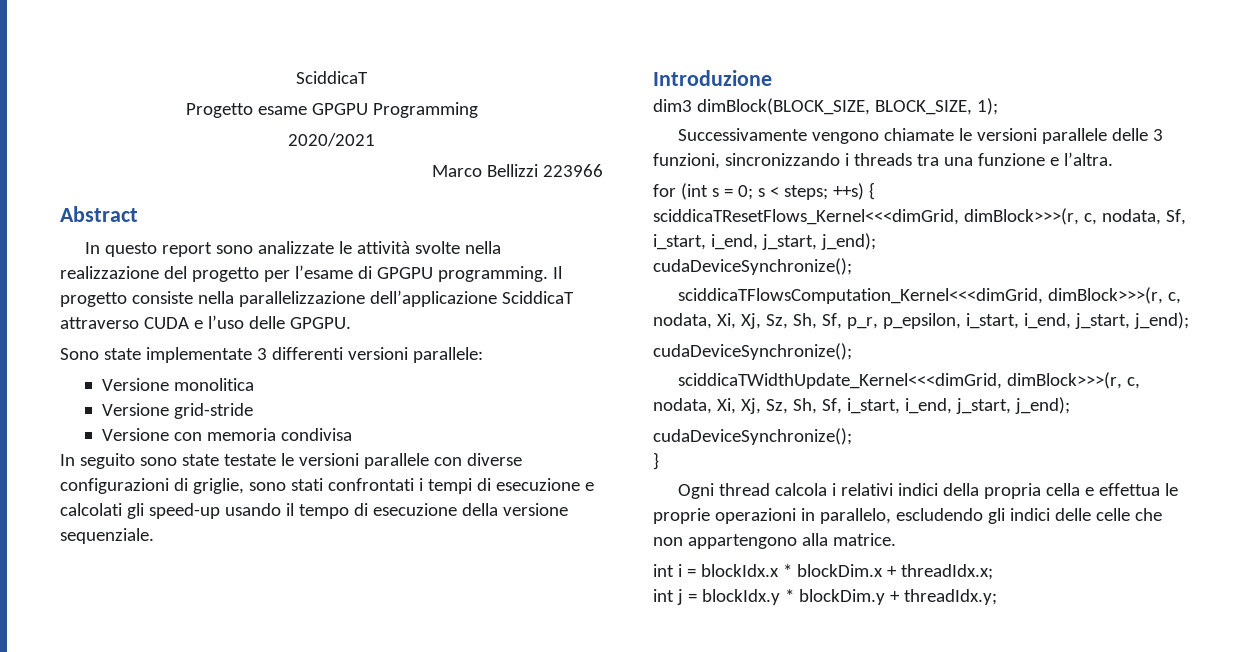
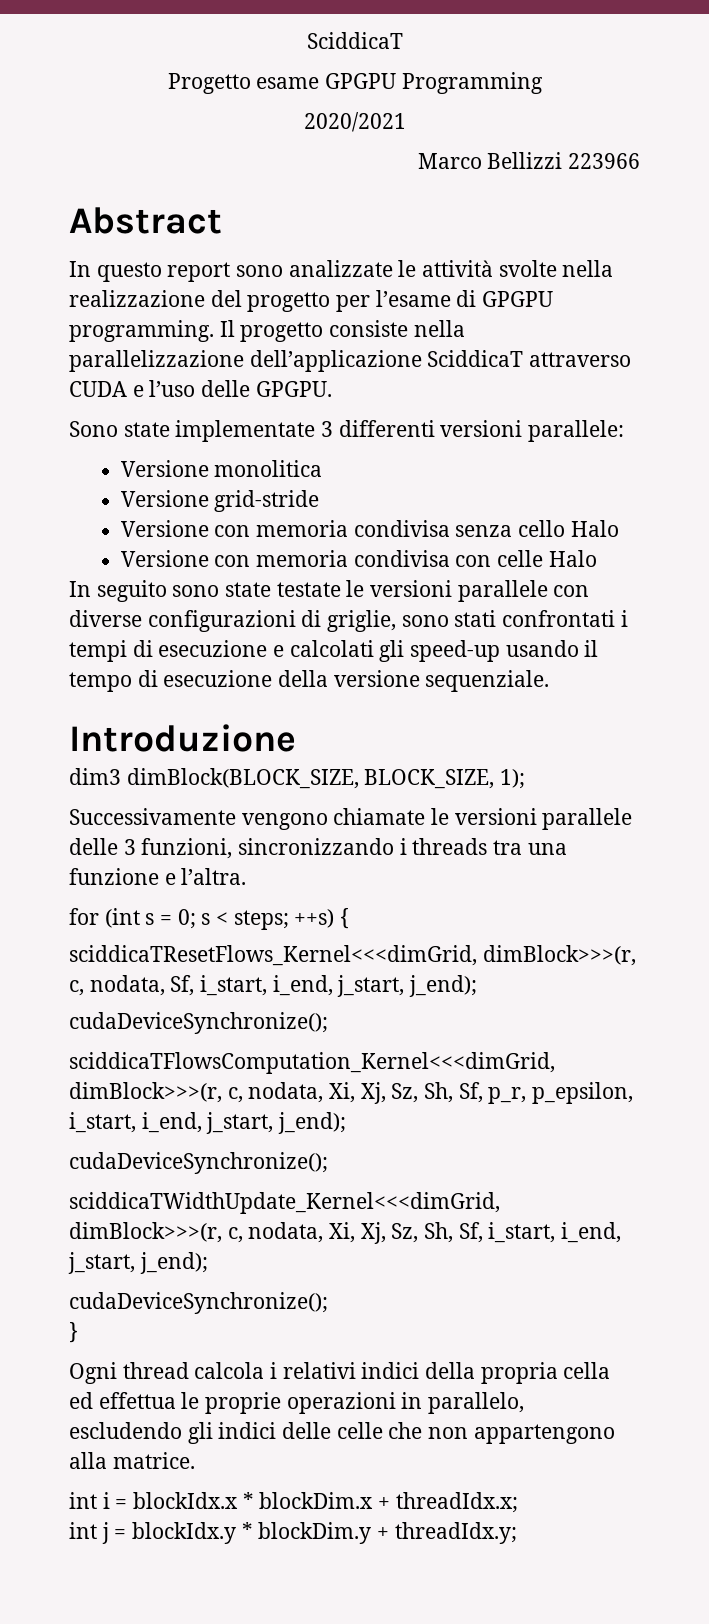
- Versione con memoria condivisa
+ Versione con memoria condivisa senza cello Halo
+ Versione con memoria condivisa con celle Halo
- Ogni thread calcola i relativi indici della propria cella e effettua le proprie operazioni in parallelo, escludendo gli indici delle celle che non appartengono alla matrice.
+ Ogni thread calcola i relativi indici della propria cella ed effettua le proprie operazioni in parallelo, escludendo gli indici delle celle che non appartengono alla matrice.

